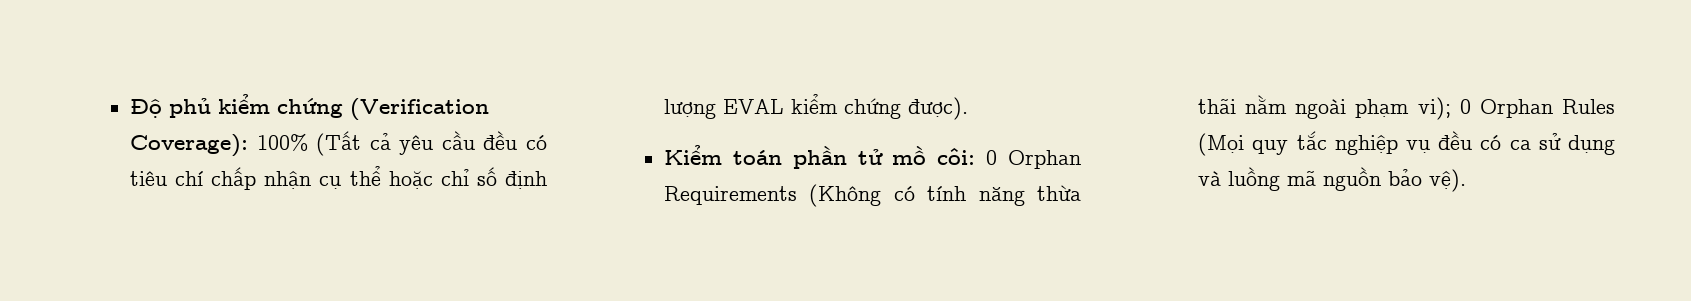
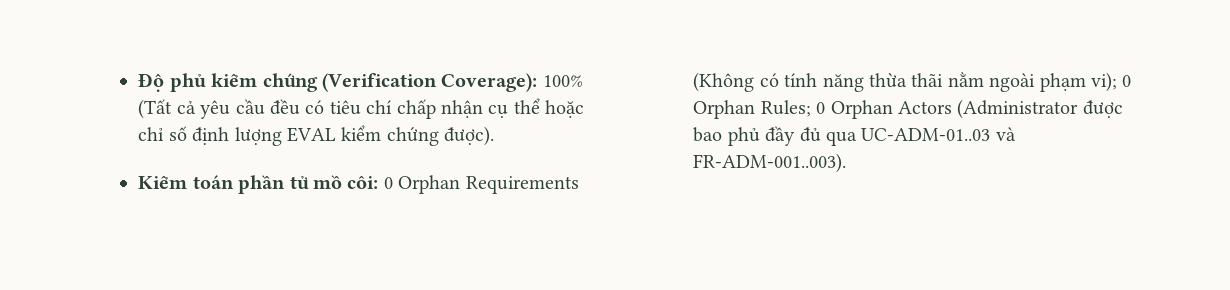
- Kiểm toán phần tử mồ côi: 0 Orphan Requirements (Không có tính năng thừa thãi nằm ngoài phạm vi); 0 Orphan Rules (Mọi quy tắc nghiệp vụ đều có ca sử dụng và luồng mã nguồn bảo vệ).
+ Kiểm toán phần tử mồ côi: 0 Orphan Requirements (Không có tính năng thừa thãi nằm ngoài phạm vi); 0 Orphan Rules; 0 Orphan Actors (Administrator được bao phủ đầy đủ qua UC-ADM-01..03 và FR-ADM-001..003).

